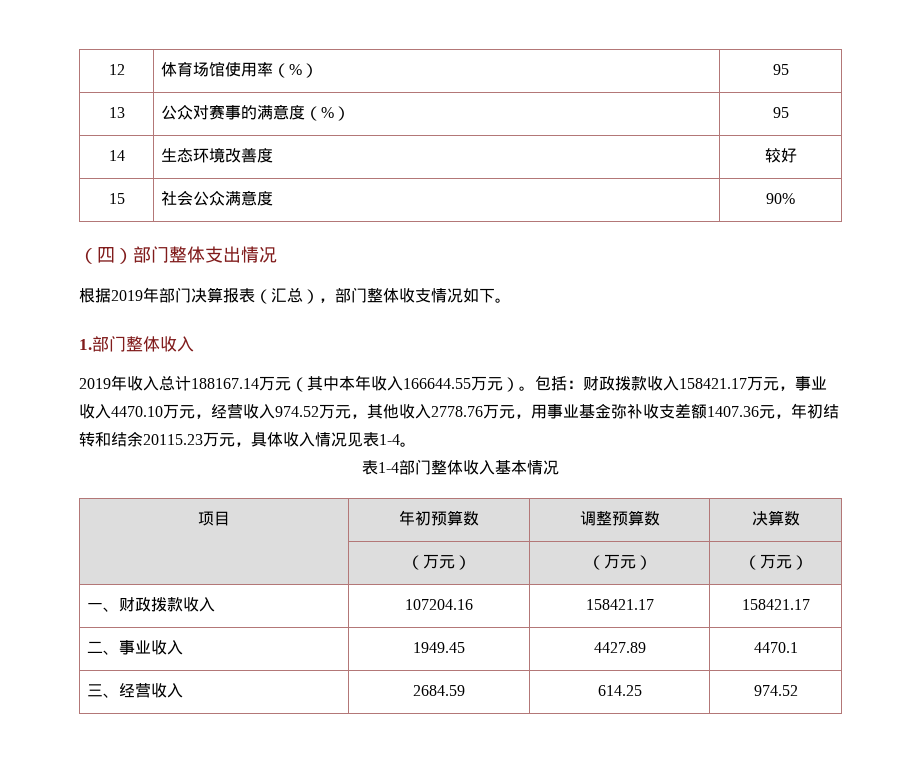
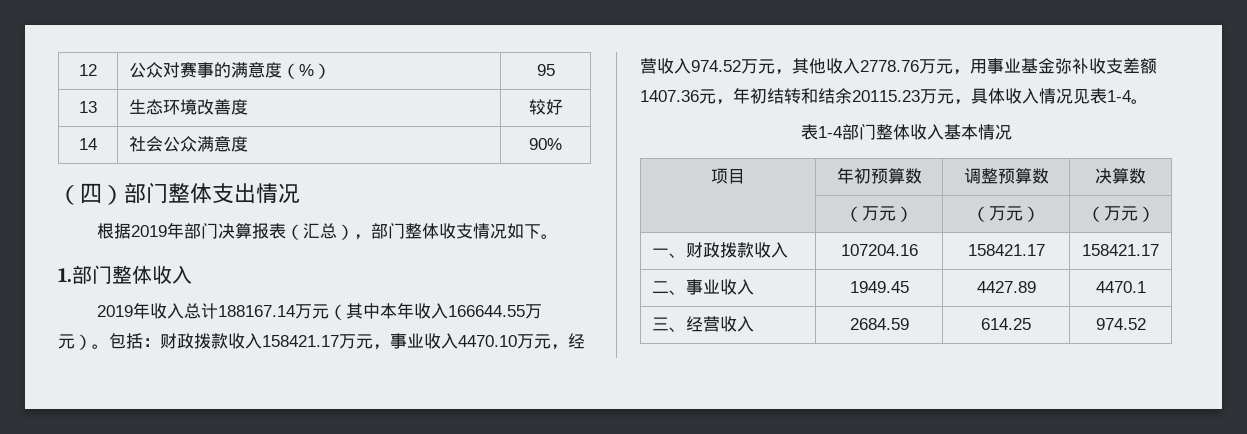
- 12 | 体育场馆使用率（%） | 95
- 13 | 公众对赛事的满意度（%） | 95
+ 12 | 公众对赛事的满意度（%） | 95
- 14 | 生态环境改善度 | 较好
+ 13 | 生态环境改善度 | 较好
- 15 | 社会公众满意度 | 90%
+ 14 | 社会公众满意度 | 90%

